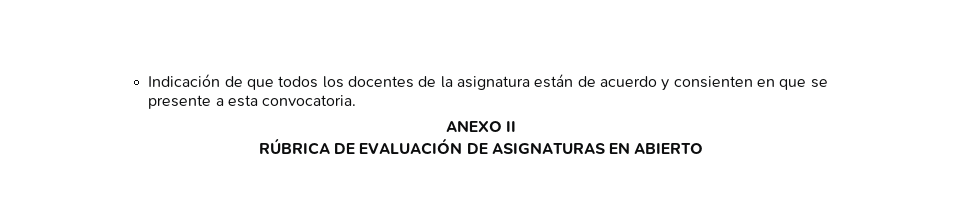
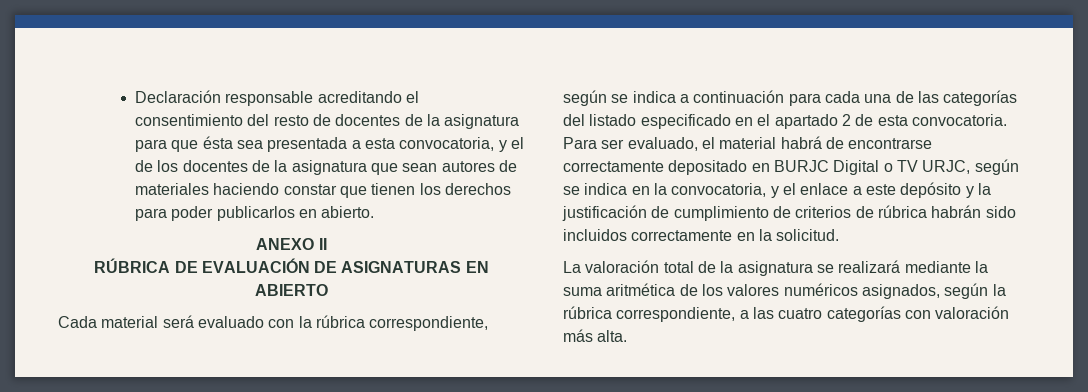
- Indicación de que todos los docentes de la asignatura están de acuerdo y consienten en que se presente a esta convocatoria.
+ Declaración responsable acreditando el consentimiento del resto de docentes de la asignatura para que ésta sea presentada a esta convocatoria, y el de los docentes de la asignatura que sean autores de materiales haciendo constar que tienen los derechos para poder publicarlos en abierto.
+ Cada material será evaluado con la rúbrica correspondiente, según se indica a continuación para cada una de las categorías del listado especificado en el apartado 2 de esta convocatoria. Para ser evaluado, el material habrá de encontrarse correctamente depositado en BURJC Digital o TV URJC, según se indica en la convocatoria, y el enlace a este depósito y la justificación de cumplimiento de criterios de rúbrica habrán sido incluidos correctamente en la solicitud.
+ La valoración total de la asignatura se realizará mediante la suma aritmética de los valores numéricos asignados, según la rúbrica correspondiente, a las cuatro categorías con valoración más alta.

